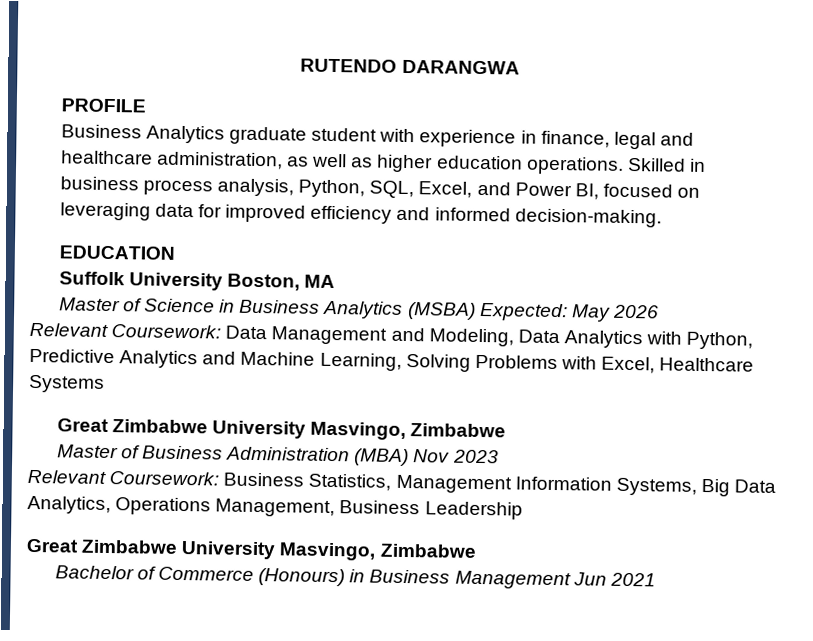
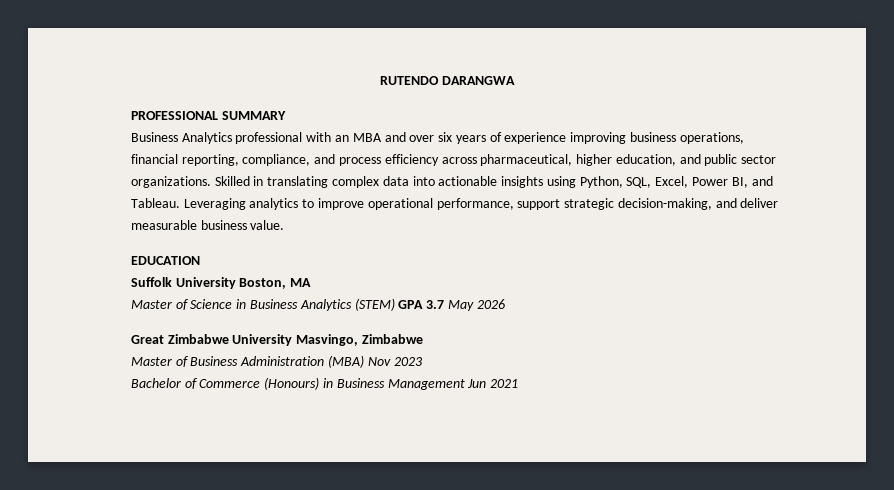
- PROFILE
- Business Analytics graduate student with experience in finance, legal and healthcare administration, as well as higher education operations. Skilled in business process analysis, Python, SQL, Excel, and Power BI, focused on leveraging data for improved efficiency and informed decision-making.
+ PROFESSIONAL SUMMARY
+ Business Analytics professional with an MBA and over six years of experience improving business operations, financial reporting, compliance, and process efficiency across pharmaceutical, higher education, and public sector organizations. Skilled in translating complex data into actionable insights using Python, SQL, Excel, Power BI, and Tableau. Leveraging analytics to improve operational performance, support strategic decision-making, and deliver measurable business value.
- Master of Science in Business Analytics (MSBA) Expected: May 2026
+ Master of Science in Business Analytics (STEM) GPA 3.7 May 2026
- Relevant Coursework: Data Management and Modeling, Data Analytics with Python, Predictive Analytics and Machine Learning, Solving Problems with Excel, Healthcare Systems
- Relevant Coursework: Business Statistics, Management Information Systems, Big Data Analytics, Operations Management, Business Leadership
- Great Zimbabwe University Masvingo, Zimbabwe

